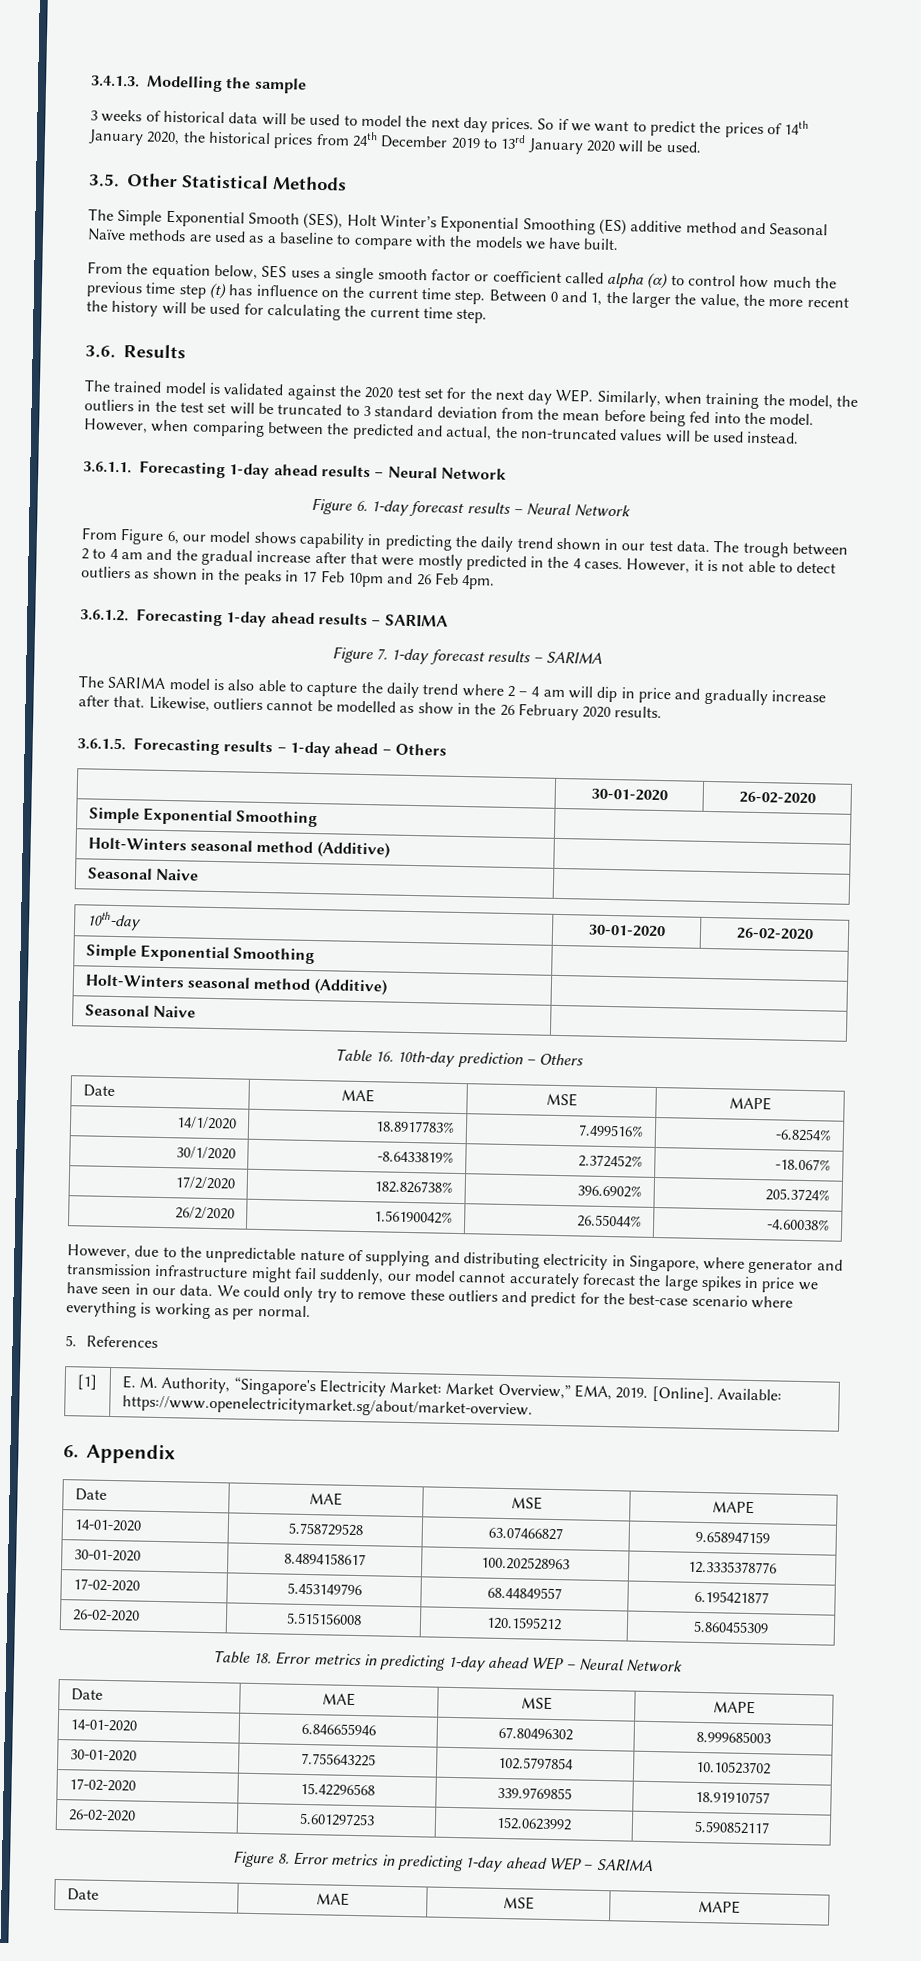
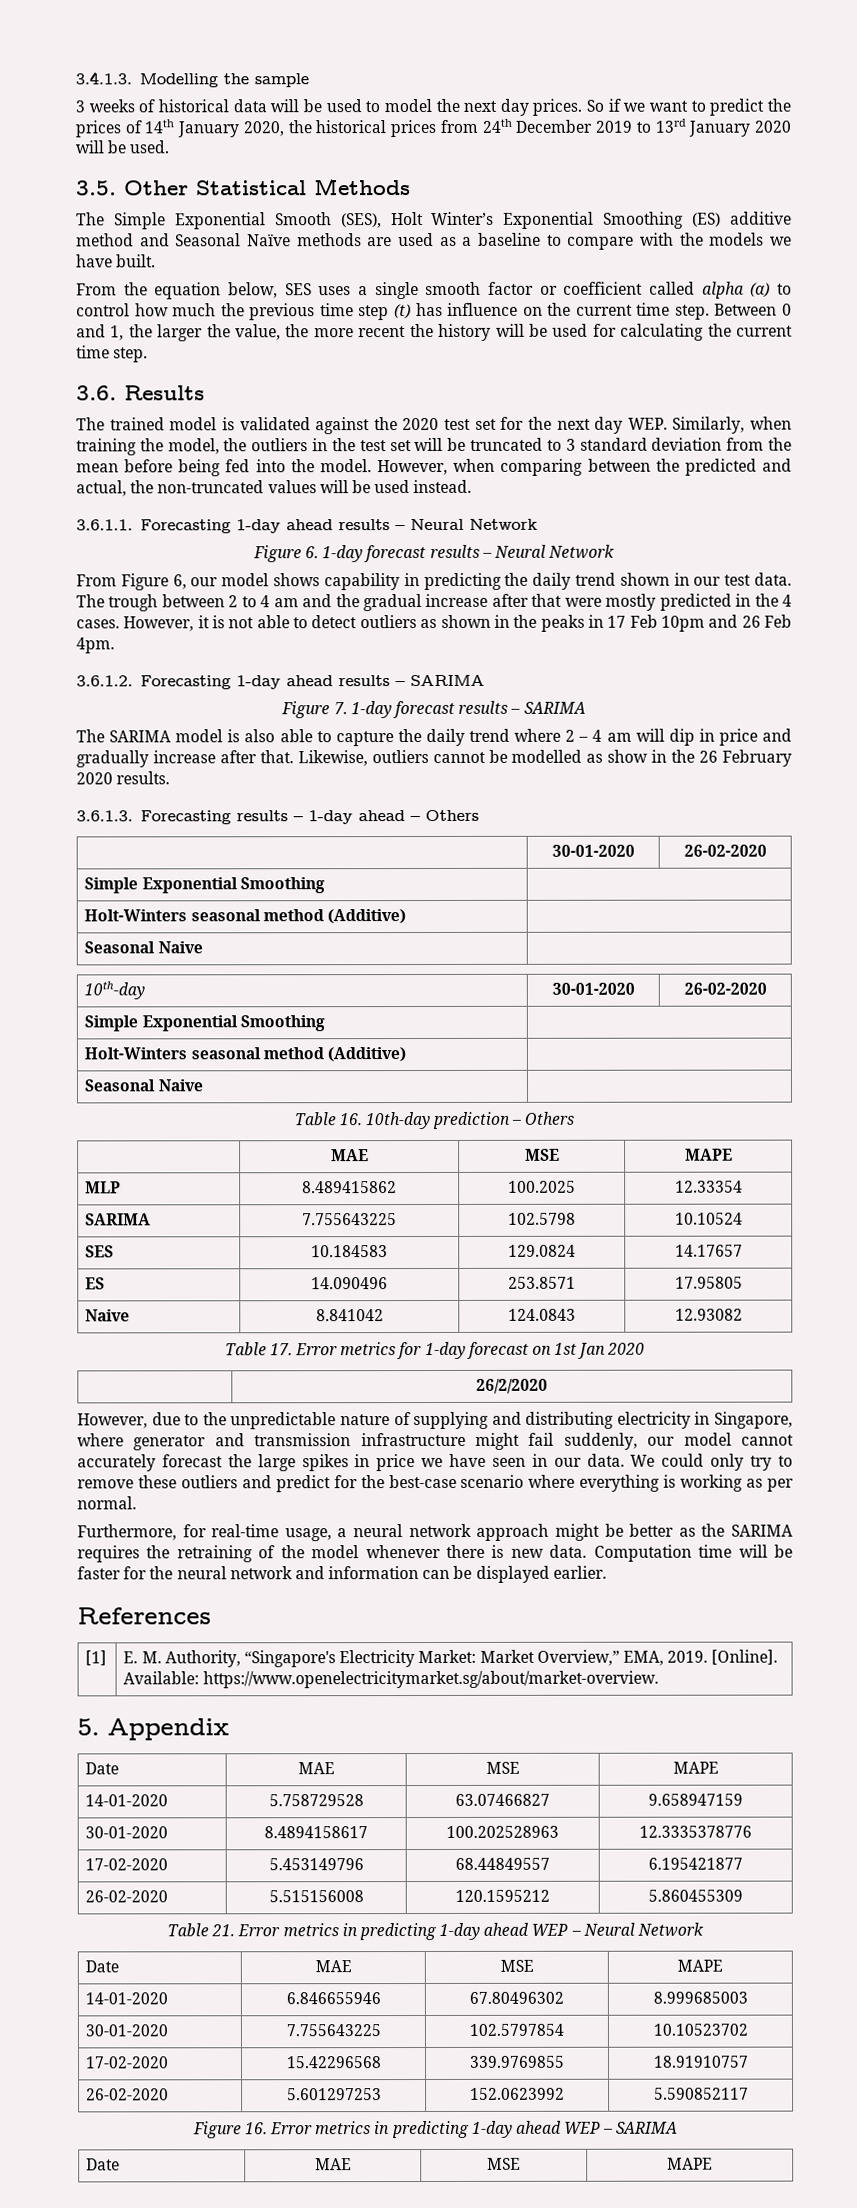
- 3.6.1.5. Forecasting results – 1-day ahead – Others
+ 3.6.1.3. Forecasting results – 1-day ahead – Others
  Table 16. 10th-day prediction – Others
- Date | MAE | MSE | MAPE
- 14/1/2020 | 18.8917783% | 7.499516% | -6.8254%
- 30/1/2020 | -8.6433819% | 2.372452% | -18.067%
- 17/2/2020 | 182.826738% | 396.6902% | 205.3724%
- 26/2/2020 | 1.56190042% | 26.55044% | -4.60038%
+ | MAE | MSE | MAPE
+ MLP | 8.489415862 | 100.2025 | 12.33354
+ SARIMA | 7.755643225 | 102.5798 | 10.10524
+ SES | 10.184583 | 129.0824 | 14.17657
+ ES | 14.090496 | 253.8571 | 17.95805
+ Naive | 8.841042 | 124.0843 | 12.93082
+ Table 17. Error metrics for 1-day forecast on 1st Jan 2020
+ | 26/2/2020
- 5. References
+ Furthermore, for real-time usage, a neural network approach might be better as the SARIMA requires the retraining of the model whenever there is new data. Computation time will be faster for the neural network and information can be displayed earlier.
+ References
- 6. Appendix
+ 5. Appendix
- Table 18. Error metrics in predicting 1-day ahead WEP – Neural Network
+ Table 21. Error metrics in predicting 1-day ahead WEP – Neural Network
- Figure 8. Error metrics in predicting 1-day ahead WEP – SARIMA
+ Figure 16. Error metrics in predicting 1-day ahead WEP – SARIMA

